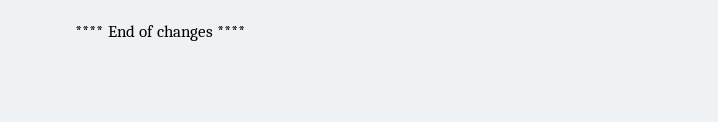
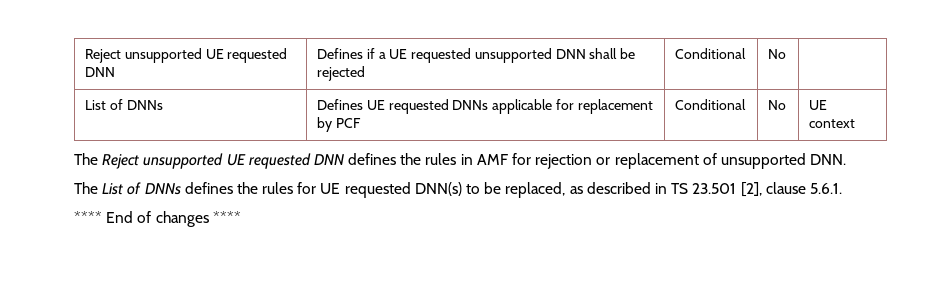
+ Reject unsupported UE requested DNN | Defines if a UE requested unsupported DNN shall be rejected | Conditional | No |
+ List of DNNs | Defines UE requested DNNs applicable for replacement by PCF | Conditional | No | UE context
+ The Reject unsupported UE requested DNN defines the rules in AMF for rejection or replacement of unsupported DNN.
+ The List of DNNs defines the rules for UE requested DNN(s) to be replaced, as described in TS 23.501 [2], clause 5.6.1.

